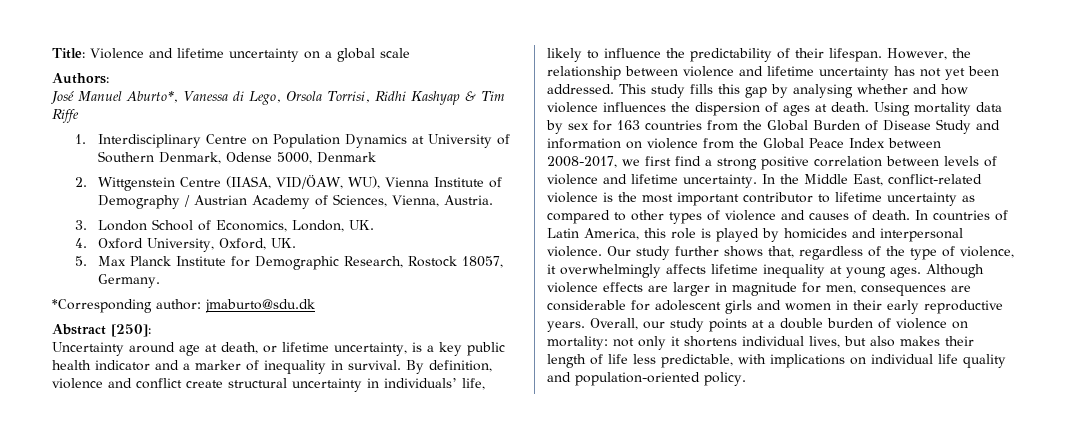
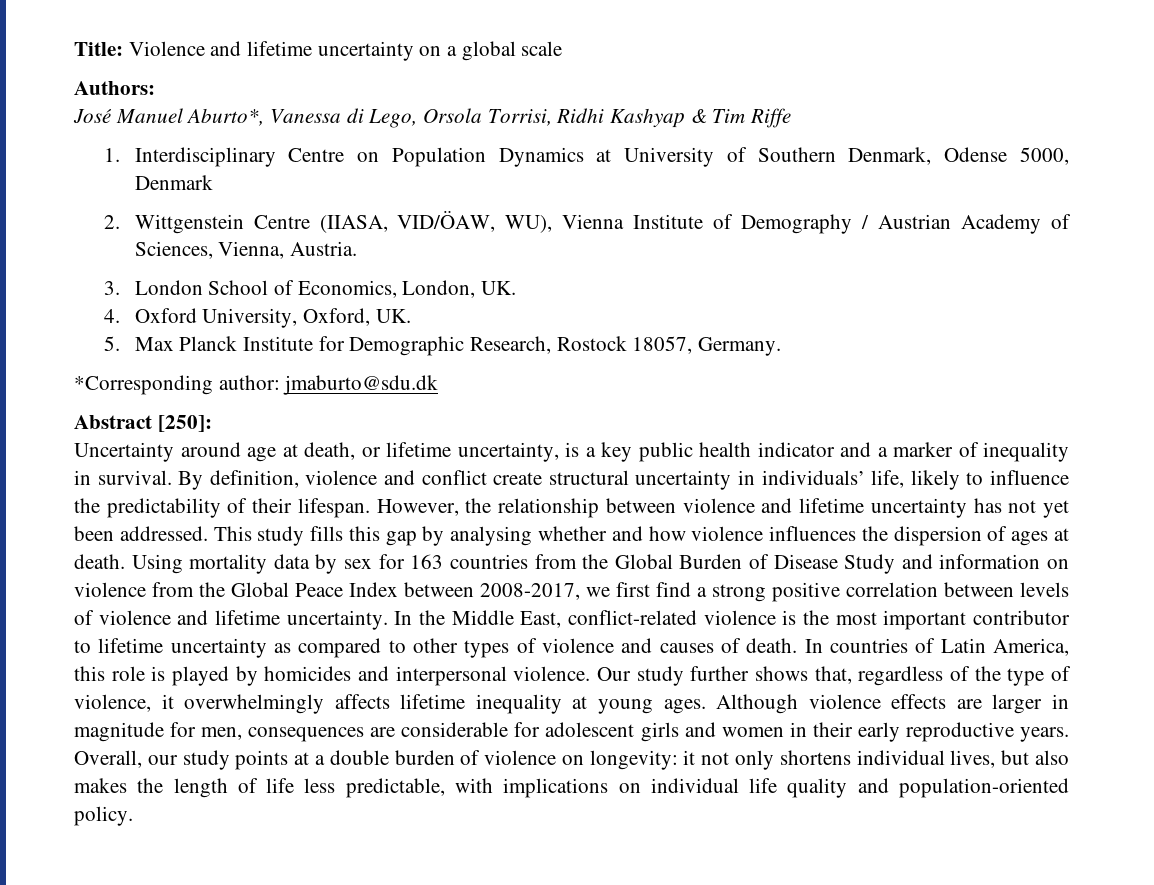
- Overall, our study points at a double burden of violence on mortality: not only it shortens individual lives, but also makes their length of life less predictable, with implications on individual life quality and population-oriented policy.
+ Overall, our study points at a double burden of violence on longevity: it not only shortens individual lives, but also makes the length of life less predictable, with implications on individual life quality and population-oriented policy.

